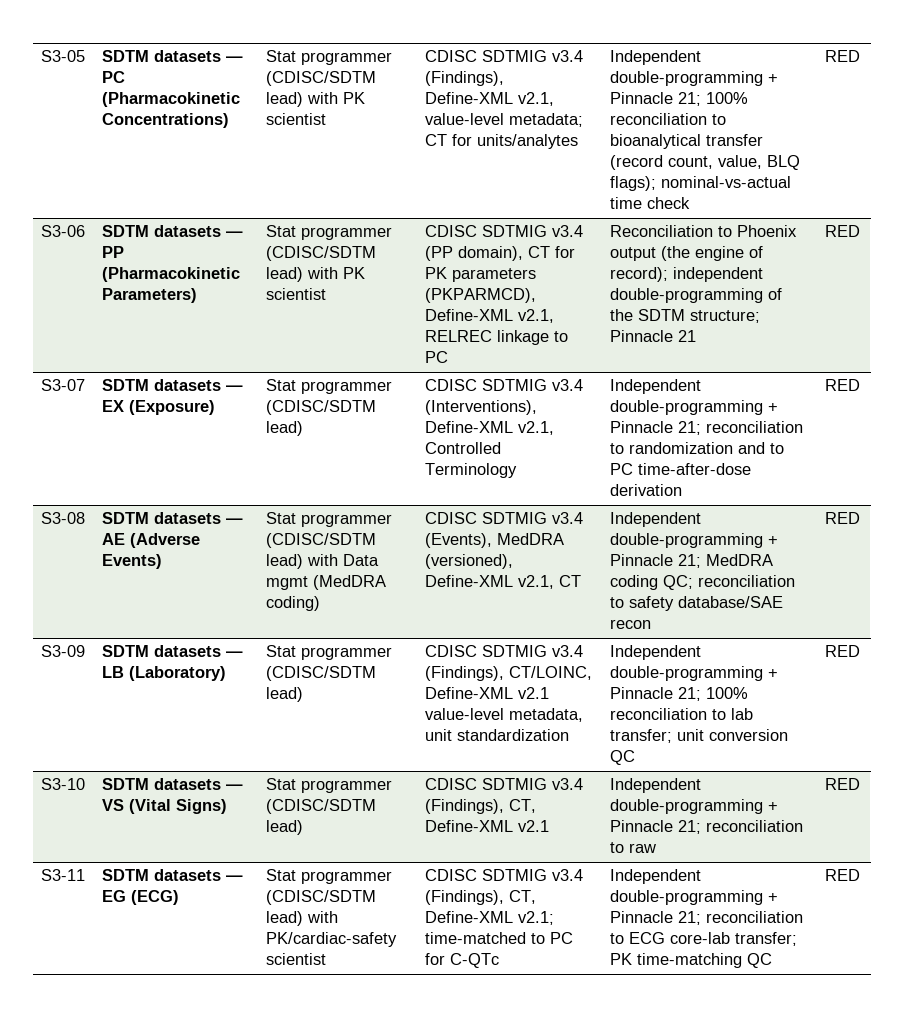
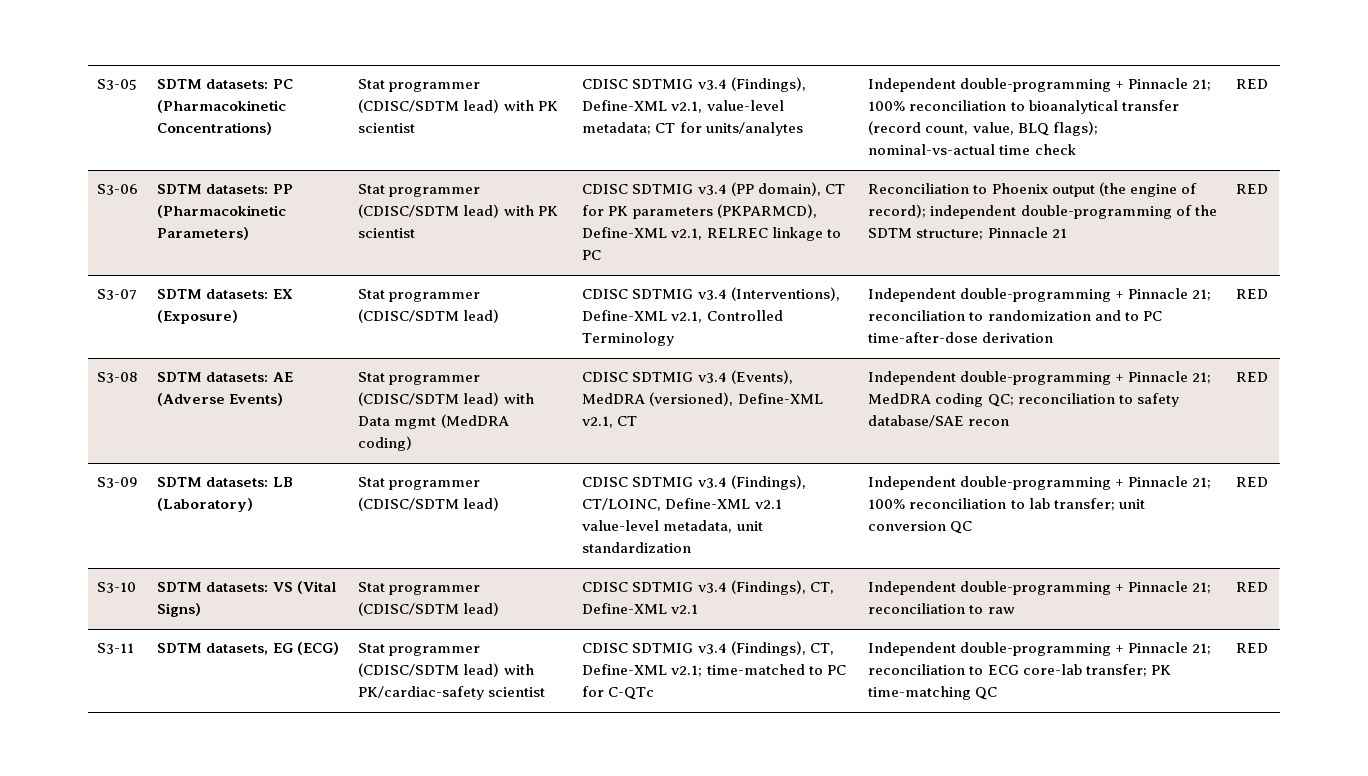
- SDTM datasets — PC (Pharmacokinetic Concentrations)
+ SDTM datasets: PC (Pharmacokinetic Concentrations)
- SDTM datasets — PP (Pharmacokinetic Parameters)
+ SDTM datasets: PP (Pharmacokinetic Parameters)
- S3-07 | SDTM datasets — EX (Exposure) | Stat programmer (CDISC/SDTM lead) | CDISC SDTMIG v3.4 (Interventions), Define-XML v2.1, Controlled Terminology | Independent double-programming + Pinnacle 21; reconciliation to randomization and to PC time-after-dose derivation | RED
+ S3-07 | SDTM datasets: EX (Exposure) | Stat programmer (CDISC/SDTM lead) | CDISC SDTMIG v3.4 (Interventions), Define-XML v2.1, Controlled Terminology | Independent double-programming + Pinnacle 21; reconciliation to randomization and to PC time-after-dose derivation | RED
- S3-08 | SDTM datasets — AE (Adverse Events) | Stat programmer (CDISC/SDTM lead) with Data mgmt (MedDRA coding) | CDISC SDTMIG v3.4 (Events), MedDRA (versioned), Define-XML v2.1, CT | Independent double-programming + Pinnacle 21; MedDRA coding QC; reconciliation to safety database/SAE recon | RED
+ S3-08 | SDTM datasets: AE (Adverse Events) | Stat programmer (CDISC/SDTM lead) with Data mgmt (MedDRA coding) | CDISC SDTMIG v3.4 (Events), MedDRA (versioned), Define-XML v2.1, CT | Independent double-programming + Pinnacle 21; MedDRA coding QC; reconciliation to safety database/SAE recon | RED
- S3-09 | SDTM datasets — LB (Laboratory) | Stat programmer (CDISC/SDTM lead) | CDISC SDTMIG v3.4 (Findings), CT/LOINC, Define-XML v2.1 value-level metadata, unit standardization | Independent double-programming + Pinnacle 21; 100% reconciliation to lab transfer; unit conversion QC | RED
+ S3-09 | SDTM datasets: LB (Laboratory) | Stat programmer (CDISC/SDTM lead) | CDISC SDTMIG v3.4 (Findings), CT/LOINC, Define-XML v2.1 value-level metadata, unit standardization | Independent double-programming + Pinnacle 21; 100% reconciliation to lab transfer; unit conversion QC | RED
- S3-10 | SDTM datasets — VS (Vital Signs) | Stat programmer (CDISC/SDTM lead) | CDISC SDTMIG v3.4 (Findings), CT, Define-XML v2.1 | Independent double-programming + Pinnacle 21; reconciliation to raw | RED
+ S3-10 | SDTM datasets: VS (Vital Signs) | Stat programmer (CDISC/SDTM lead) | CDISC SDTMIG v3.4 (Findings), CT, Define-XML v2.1 | Independent double-programming + Pinnacle 21; reconciliation to raw | RED
- S3-11 | SDTM datasets — EG (ECG) | Stat programmer (CDISC/SDTM lead) with PK/cardiac-safety scientist | CDISC SDTMIG v3.4 (Findings), CT, Define-XML v2.1; time-matched to PC for C-QTc | Independent double-programming + Pinnacle 21; reconciliation to ECG core-lab transfer; PK time-matching QC | RED
+ S3-11 | SDTM datasets, EG (ECG) | Stat programmer (CDISC/SDTM lead) with PK/cardiac-safety scientist | CDISC SDTMIG v3.4 (Findings), CT, Define-XML v2.1; time-matched to PC for C-QTc | Independent double-programming + Pinnacle 21; reconciliation to ECG core-lab transfer; PK time-matching QC | RED

